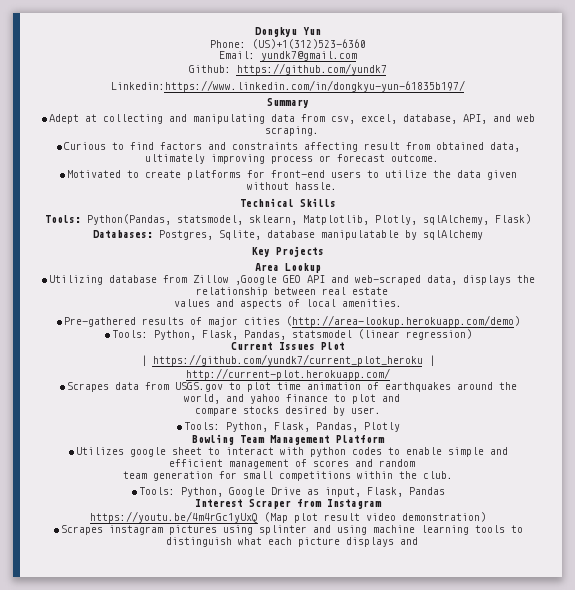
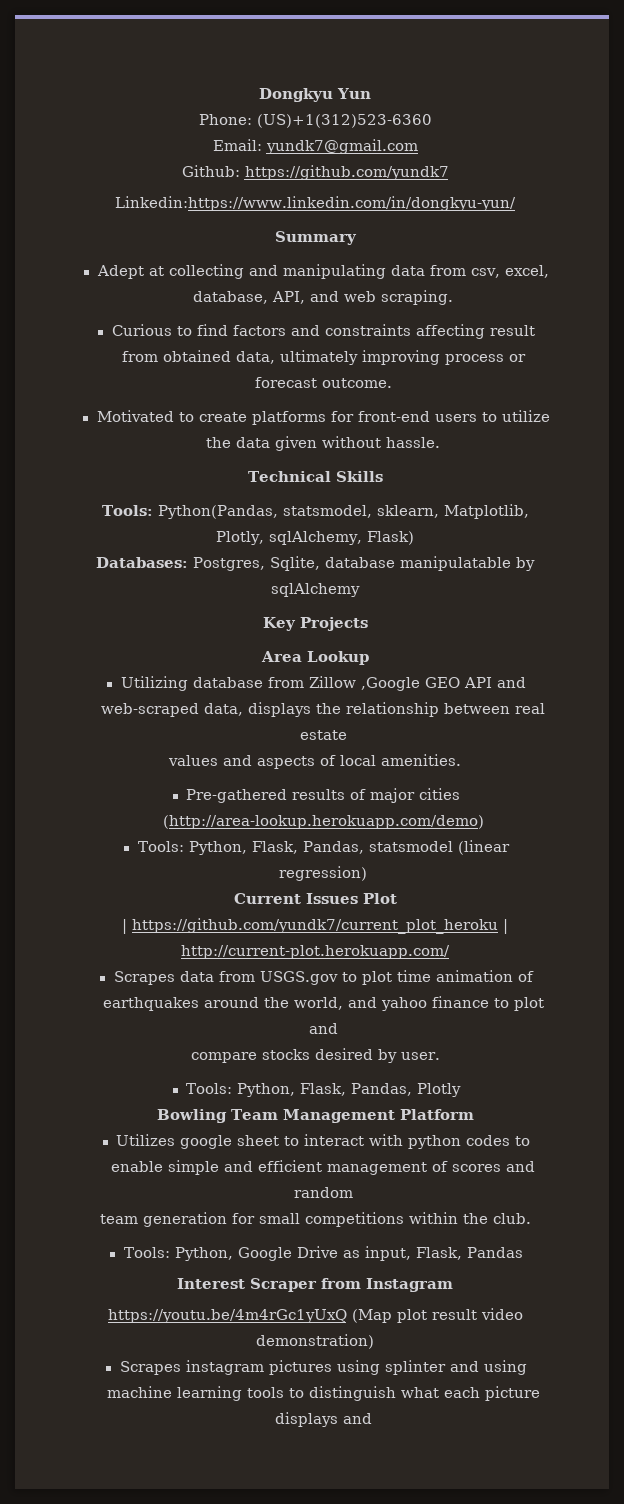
- Linkedin:https://www.linkedin.com/in/dongkyu-yun-61835b197/
+ Linkedin:https://www.linkedin.com/in/dongkyu-yun/

